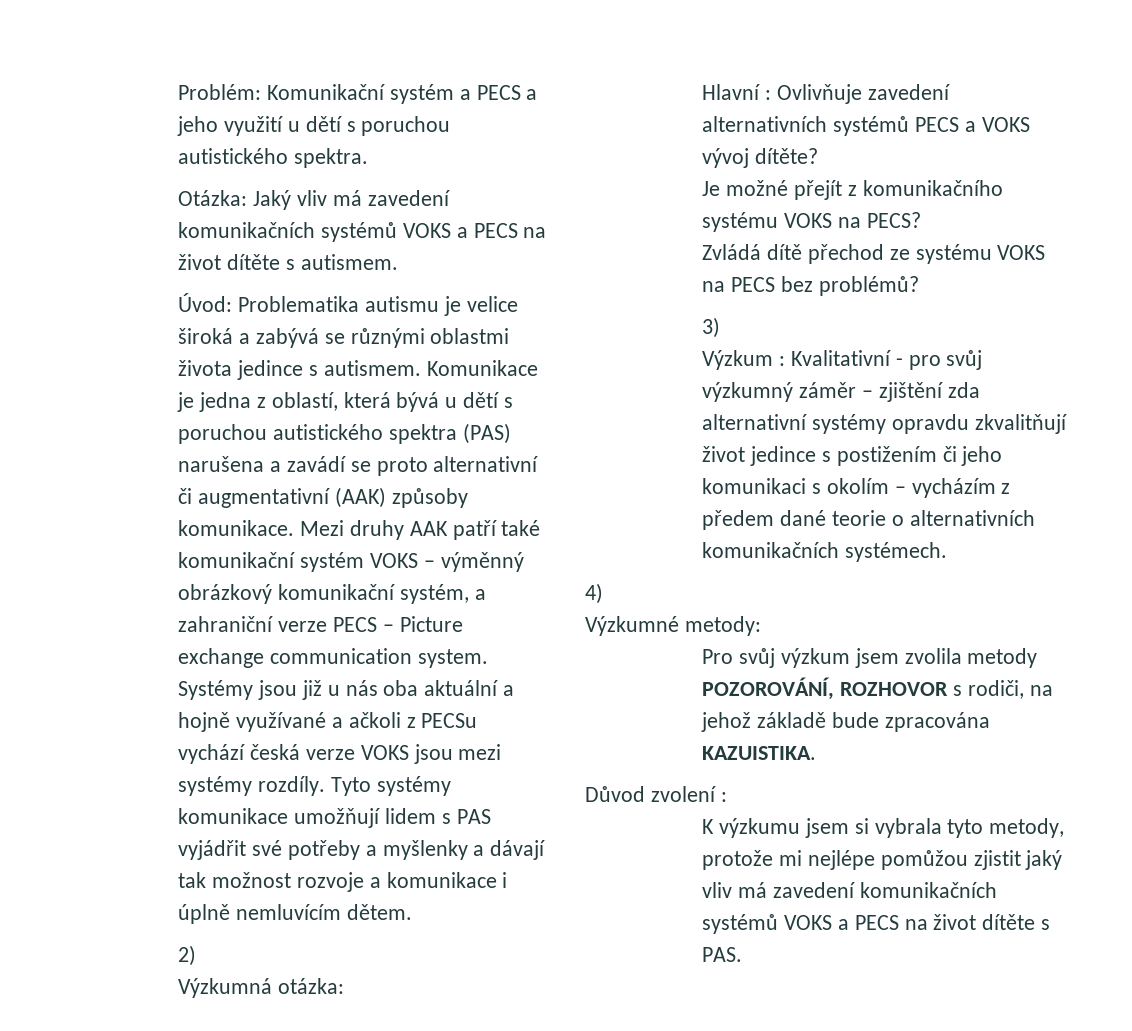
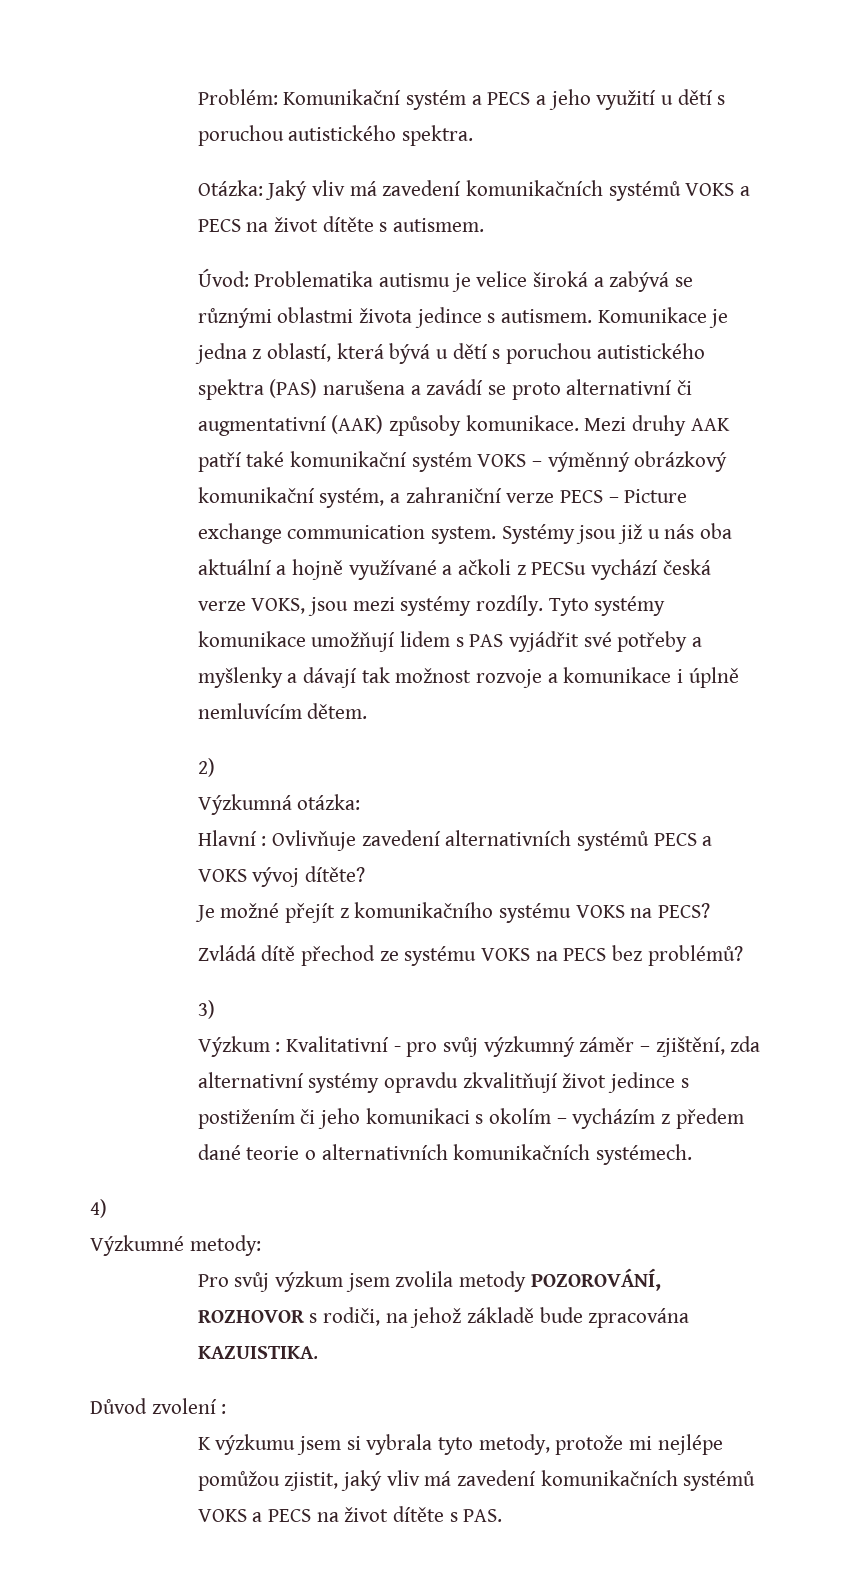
- Systémy jsou již u nás oba aktuální a hojně využívané a ačkoli z PECSu vychází česká verze VOKS jsou mezi systémy rozdíly.
+ Systémy jsou již u nás oba aktuální a hojně využívané a ačkoli z PECSu vychází česká verze VOKS, jsou mezi systémy rozdíly.
- Výzkum : Kvalitativní - pro svůj výzkumný záměr – zjištění zda alternativní systémy opravdu zkvalitňují život jedince s postižením či jeho komunikaci s okolím – vycházím z předem dané teorie o alternativních komunikačních systémech.
+ Výzkum : Kvalitativní - pro svůj výzkumný záměr – zjištění, zda alternativní systémy opravdu zkvalitňují život jedince s postižením či jeho komunikaci s okolím – vycházím z předem dané teorie o alternativních komunikačních systémech.
- K výzkumu jsem si vybrala tyto metody, protože mi nejlépe pomůžou zjistit jaký vliv má zavedení komunikačních systémů VOKS a PECS na život dítěte s PAS.
+ K výzkumu jsem si vybrala tyto metody, protože mi nejlépe pomůžou zjistit, jaký vliv má zavedení komunikačních systémů VOKS a PECS na život dítěte s PAS.

